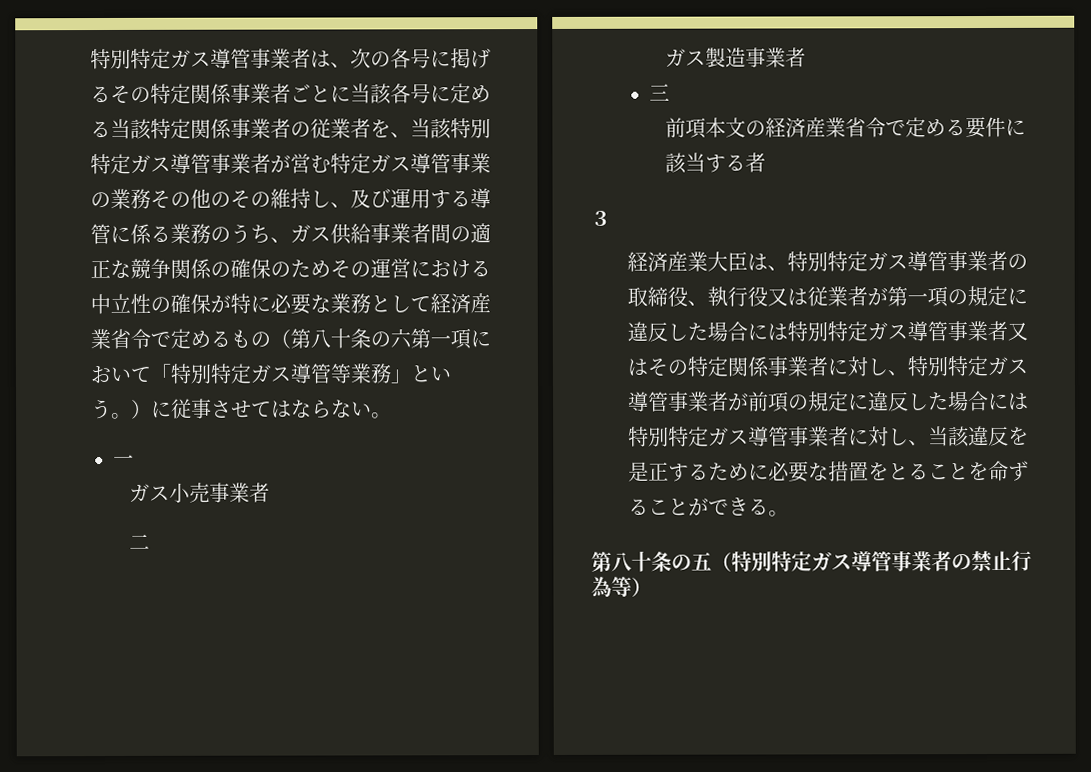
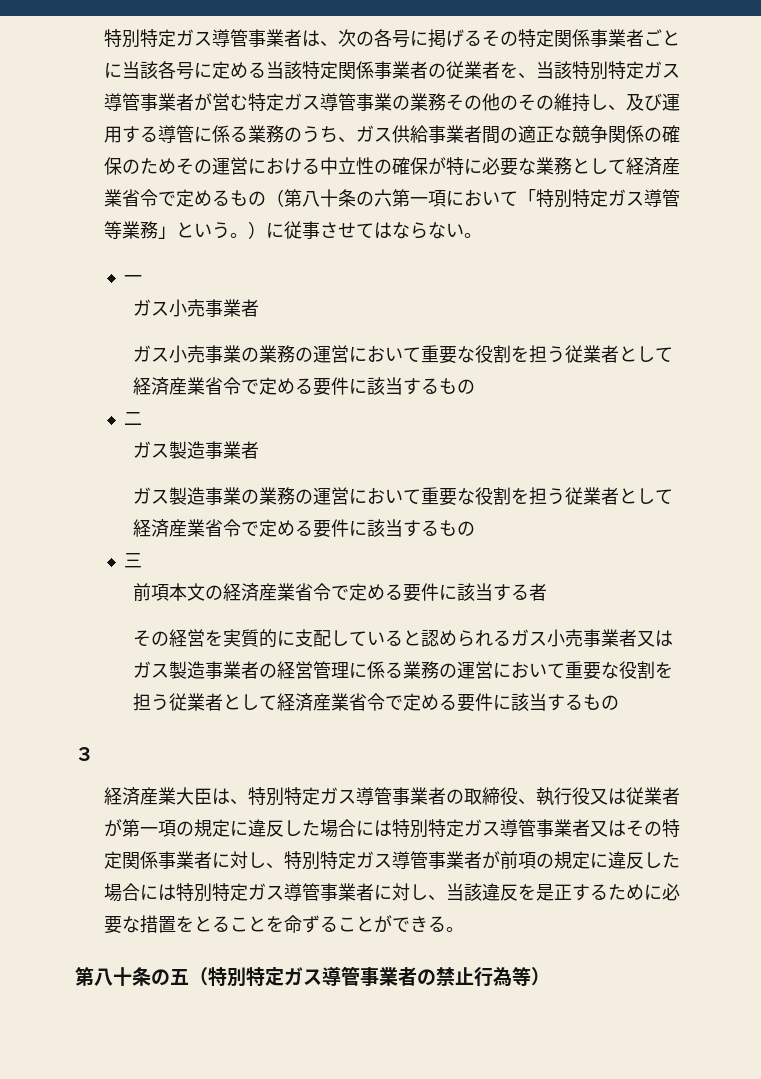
+ ガス小売事業の業務の運営において重要な役割を担う従業者として経済産業省令で定める要件に該当するもの
  二
  ガス製造事業者
+ ガス製造事業の業務の運営において重要な役割を担う従業者として経済産業省令で定める要件に該当するもの
+ その経営を実質的に支配していると認められるガス小売事業者又はガス製造事業者の経営管理に係る業務の運営において重要な役割を担う従業者として経済産業省令で定める要件に該当するもの

